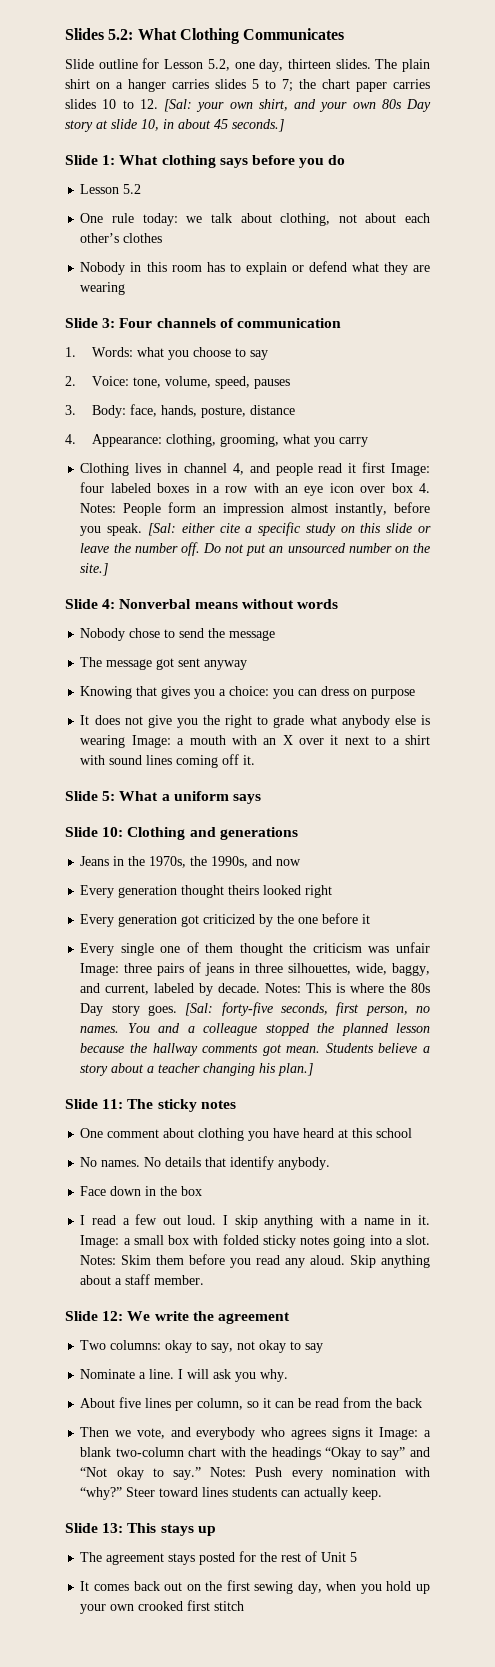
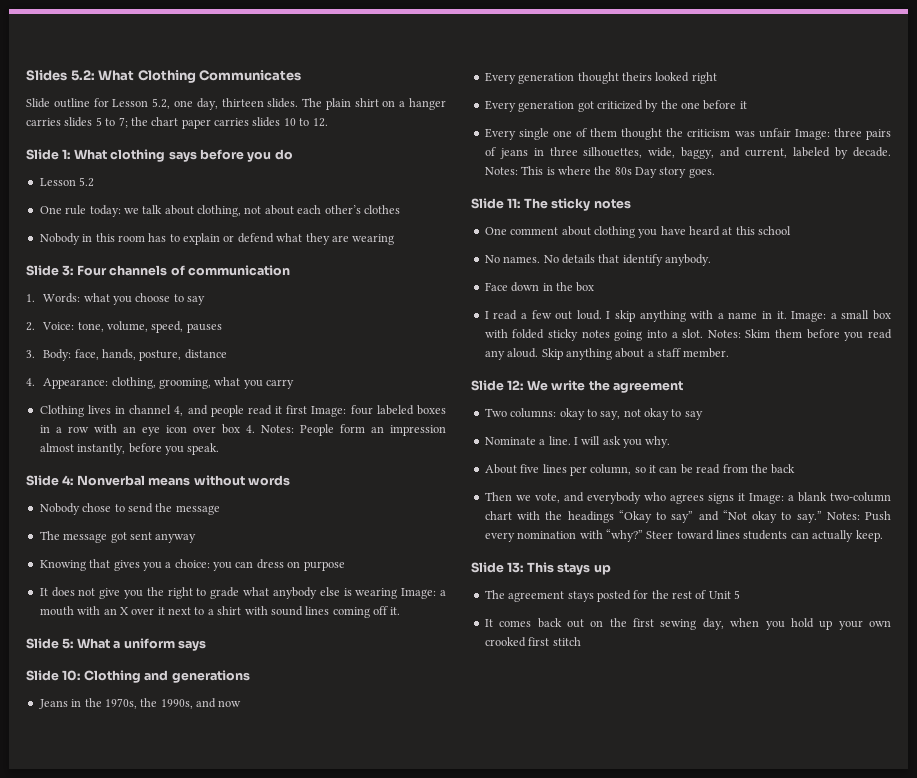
- The plain shirt on a hanger carries slides 5 to 7; the chart paper carries slides 10 to 12. [Sal: your own shirt, and your own 80s Day story at slide 10, in about 45 seconds.]
+ The plain shirt on a hanger carries slides 5 to 7; the chart paper carries slides 10 to 12.
- [Sal: either cite a specific study on this slide or leave the number off. Do not put an unsourced number on the site.]
- [Sal: forty-five seconds, first person, no names. You and a colleague stopped the planned lesson because the hallway comments got mean. Students believe a story about a teacher changing his plan.]

